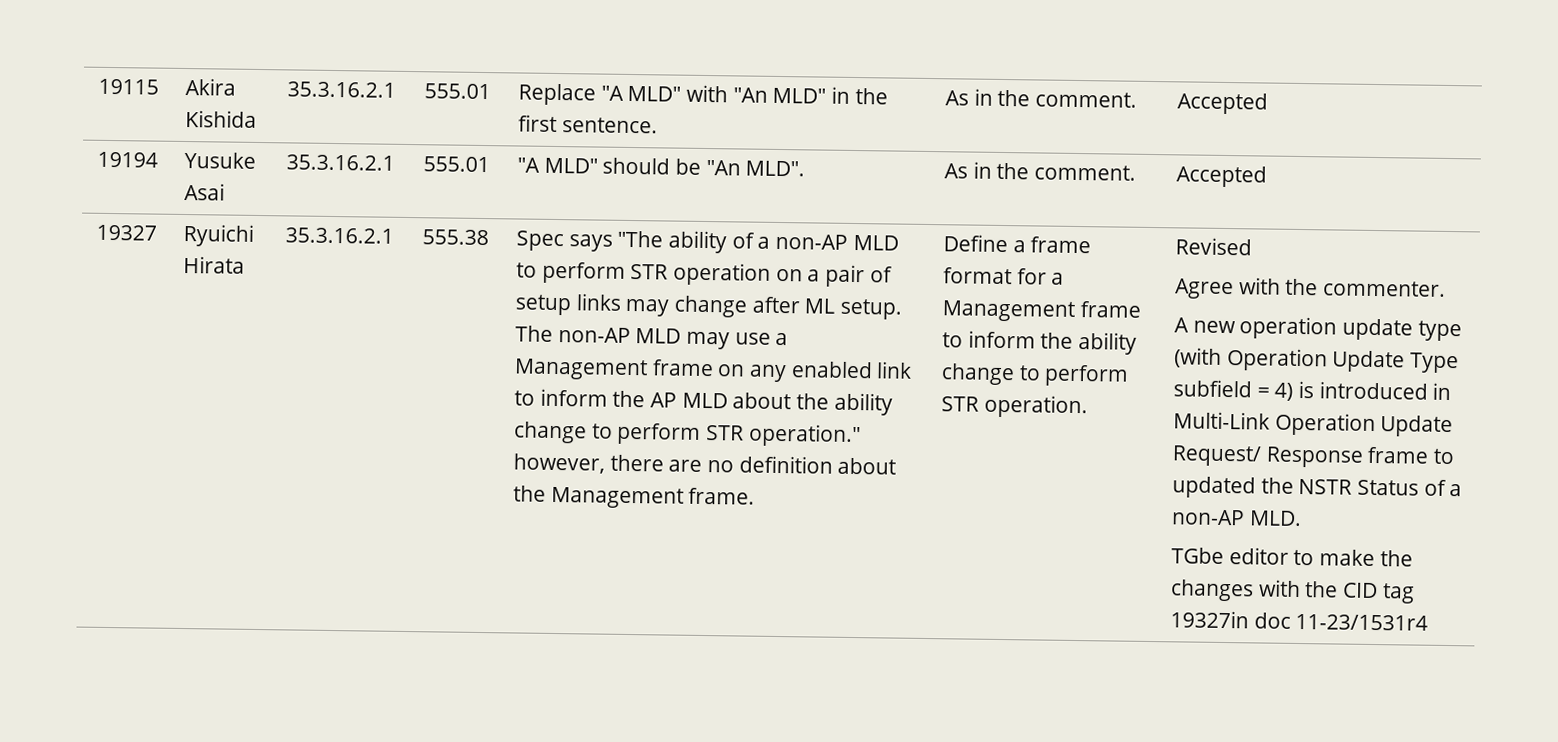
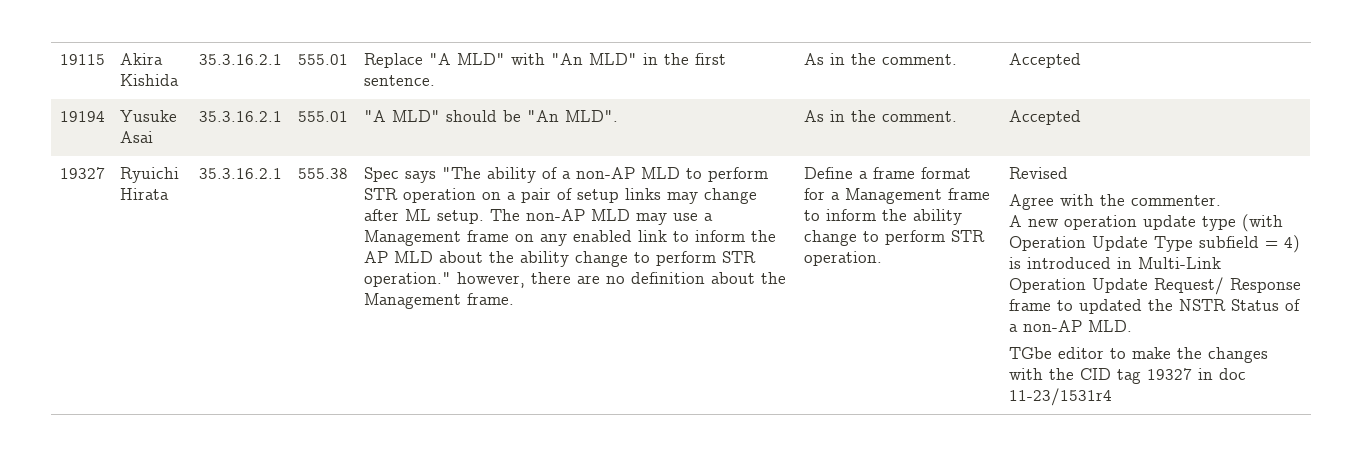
- TGbe editor to make the changes with the CID tag 19327in doc 11-23/1531r4
+ TGbe editor to make the changes with the CID tag 19327 in doc 11-23/1531r4

